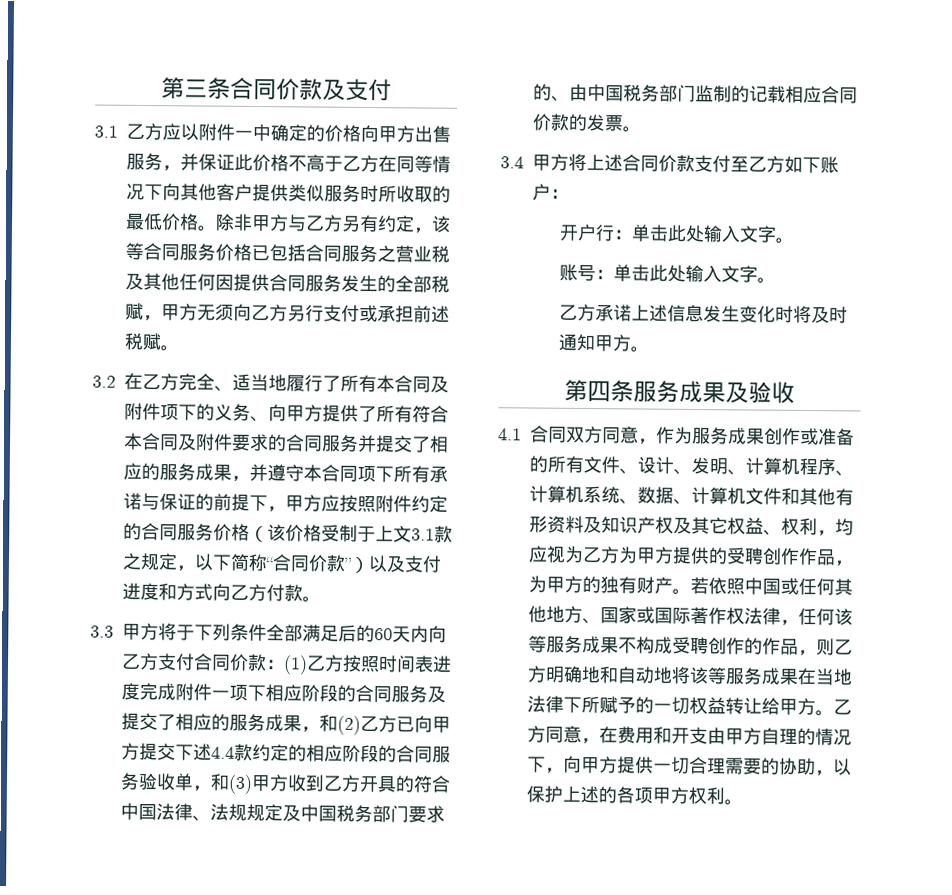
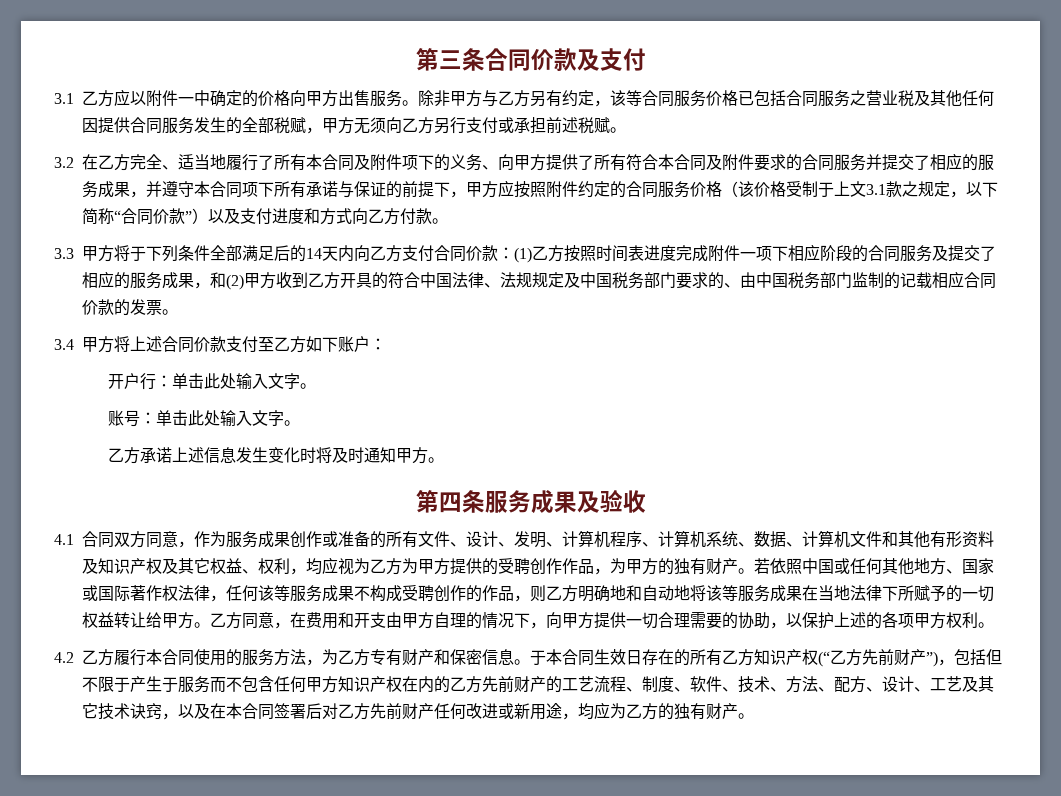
- 3.1乙方应以附件一中确定的价格向甲方出售服务，并保证此价格不高于乙方在同等情况下向其他客户提供类似服务时所收取的最低价格。
+ 3.1乙方应以附件一中确定的价格向甲方出售服务。
- 3.3甲方将于下列条件全部满足后的60天内向乙方支付合同价款：
+ 3.3甲方将于下列条件全部满足后的14天内向乙方支付合同价款：
- (1)乙方按照时间表进度完成附件一项下相应阶段的合同服务及提交了相应的服务成果，和(2)乙方已向甲方提交下述4.4款约定的相应阶段的合同服务验收单，和(3)甲方收到乙方开具的符合中国法律、法规规定及中国税务部门要求的、由中国税务部门监制的记载相应合同价款的发票。
+ (1)乙方按照时间表进度完成附件一项下相应阶段的合同服务及提交了相应的服务成果，和(2)甲方收到乙方开具的符合中国法律、法规规定及中国税务部门要求的、由中国税务部门监制的记载相应合同价款的发票。
+ 4.2乙方履行本合同使用的服务方法，为乙方专有财产和保密信息。于本合同生效日存在的所有乙方知识产权(“乙方先前财产”)，包括但不限于产生于服务而不包含任何甲方知识产权在内的乙方先前财产的工艺流程、制度、软件、技术、方法、配方、设计、工艺及其它技术诀窍，以及在本合同签署后对乙方先前财产任何改进或新用途，均应为乙方的独有财产。

